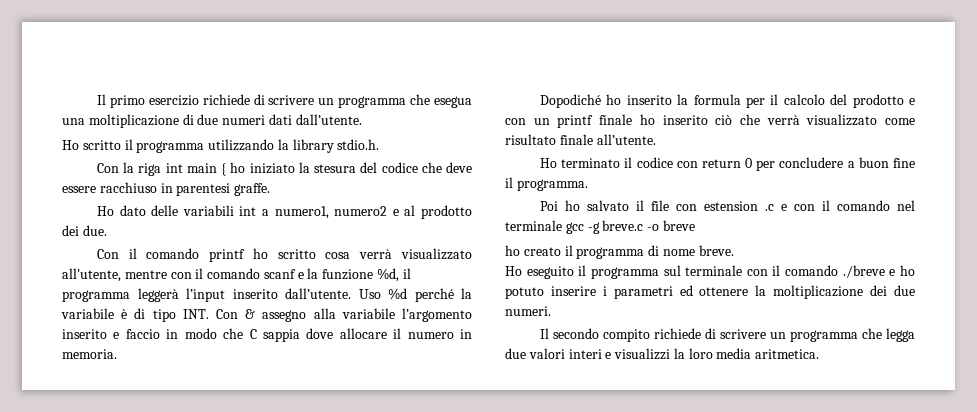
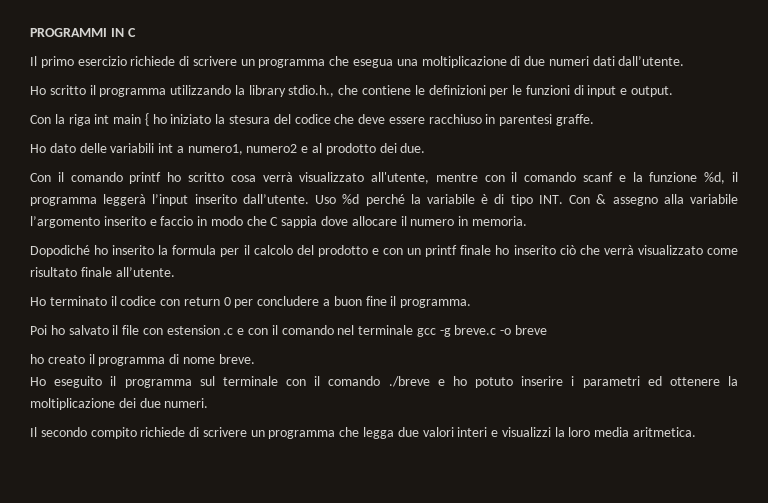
+ PROGRAMMI IN C
- Ho scritto il programma utilizzando la library stdio.h.
+ Ho scritto il programma utilizzando la library stdio.h., che contiene le definizioni per le funzioni di input e output.

